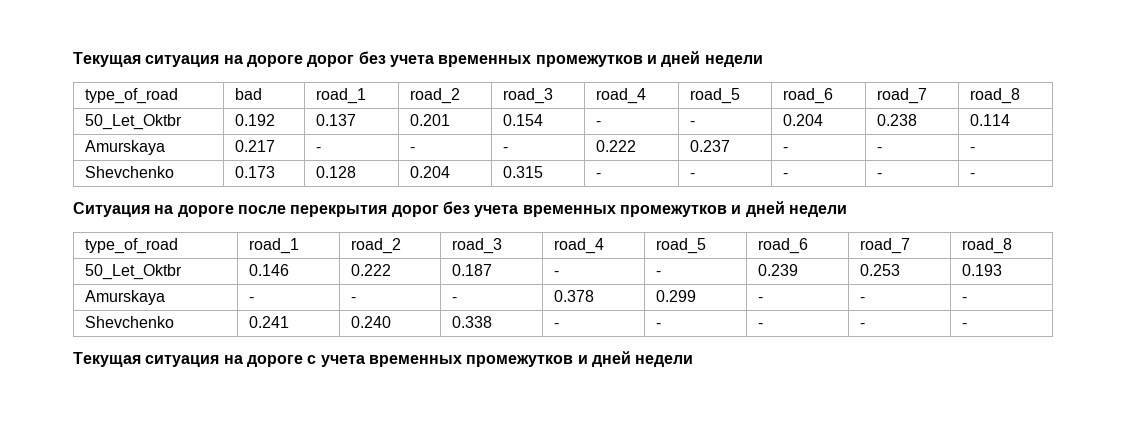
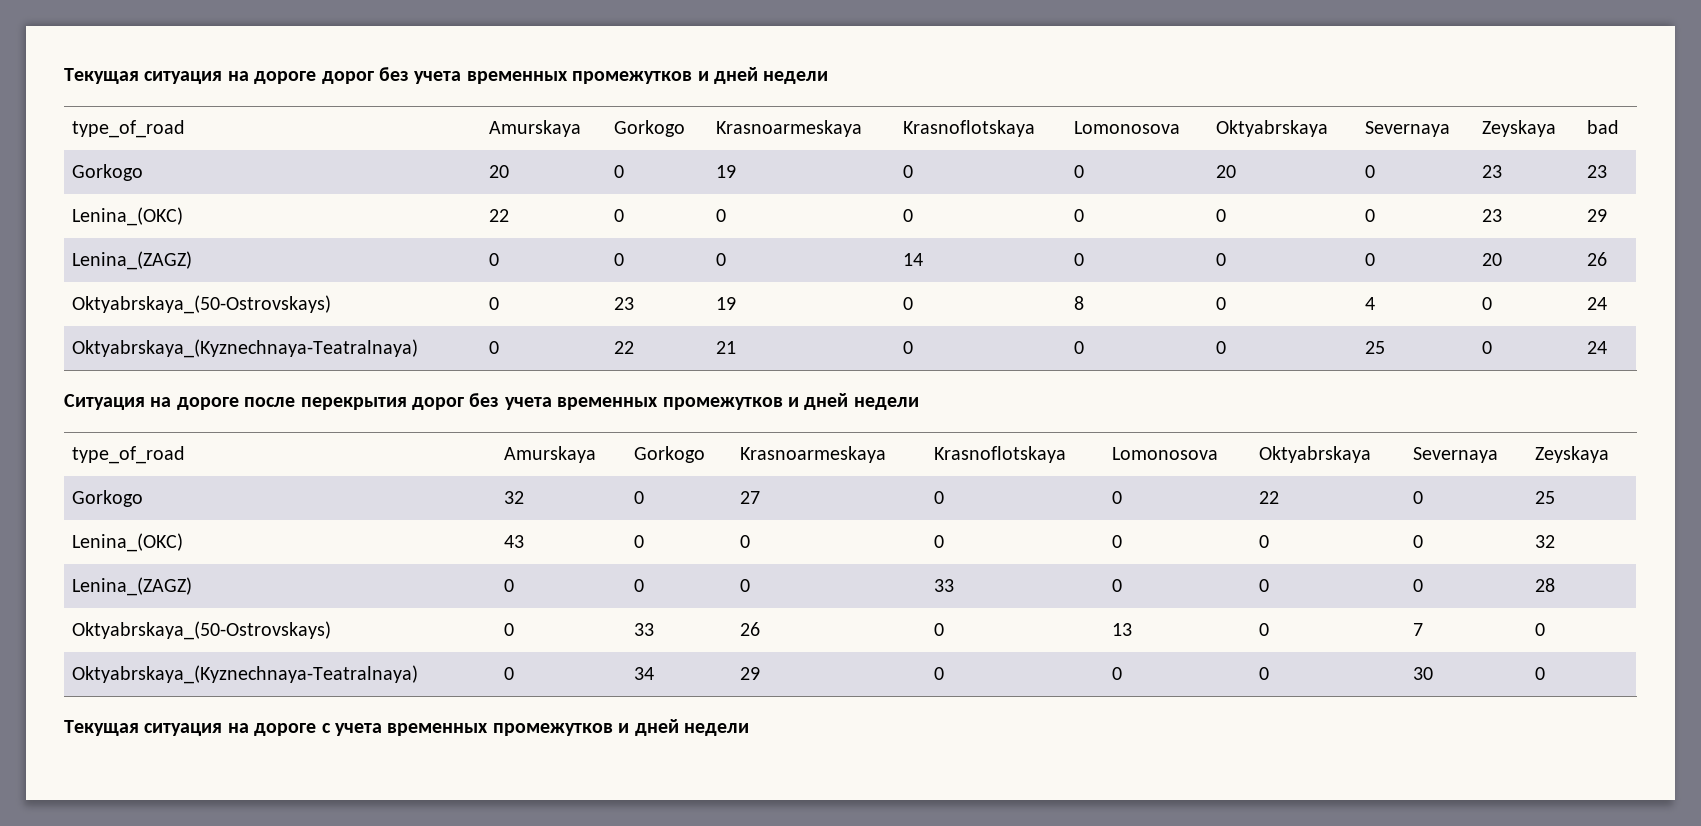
- type_of_road | bad | road_1 | road_2 | road_3 | road_4 | road_5 | road_6 | road_7 | road_8
- 50_Let_Oktbr | 0.192 | 0.137 | 0.201 | 0.154 | - | - | 0.204 | 0.238 | 0.114
- Amurskaya | 0.217 | - | - | - | 0.222 | 0.237 | - | - | -
- Shevchenko | 0.173 | 0.128 | 0.204 | 0.315 | - | - | - | - | -
+ type_of_road | Amurskaya | Gorkogo | Krasnoarmeskaya | Krasnoflotskaya | Lomonosova | Oktyabrskaya | Severnaya | Zeyskaya | bad
+ Gorkogo | 20 | 0 | 19 | 0 | 0 | 20 | 0 | 23 | 23
+ Lenina_(OKC) | 22 | 0 | 0 | 0 | 0 | 0 | 0 | 23 | 29
+ Lenina_(ZAGZ) | 0 | 0 | 0 | 14 | 0 | 0 | 0 | 20 | 26
+ Oktyabrskaya_(50-Ostrovskays) | 0 | 23 | 19 | 0 | 8 | 0 | 4 | 0 | 24
+ Oktyabrskaya_(Kyznechnaya-Teatralnaya) | 0 | 22 | 21 | 0 | 0 | 0 | 25 | 0 | 24
  Ситуация на дороге после перекрытия дорог без учета временных промежутков и дней недели
- type_of_road | road_1 | road_2 | road_3 | road_4 | road_5 | road_6 | road_7 | road_8
- 50_Let_Oktbr | 0.146 | 0.222 | 0.187 | - | - | 0.239 | 0.253 | 0.193
- Amurskaya | - | - | - | 0.378 | 0.299 | - | - | -
- Shevchenko | 0.241 | 0.240 | 0.338 | - | - | - | - | -
+ type_of_road | Amurskaya | Gorkogo | Krasnoarmeskaya | Krasnoflotskaya | Lomonosova | Oktyabrskaya | Severnaya | Zeyskaya
+ Gorkogo | 32 | 0 | 27 | 0 | 0 | 22 | 0 | 25
+ Lenina_(OKC) | 43 | 0 | 0 | 0 | 0 | 0 | 0 | 32
+ Lenina_(ZAGZ) | 0 | 0 | 0 | 33 | 0 | 0 | 0 | 28
+ Oktyabrskaya_(50-Ostrovskays) | 0 | 33 | 26 | 0 | 13 | 0 | 7 | 0
+ Oktyabrskaya_(Kyznechnaya-Teatralnaya) | 0 | 34 | 29 | 0 | 0 | 0 | 30 | 0

